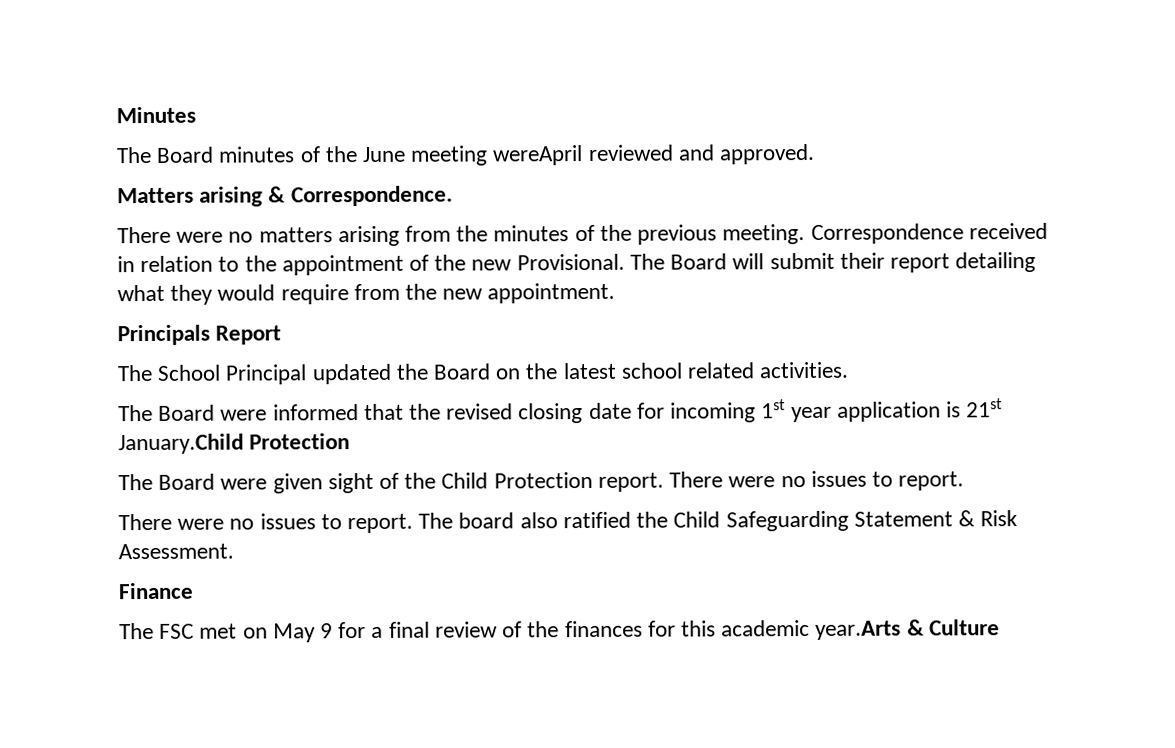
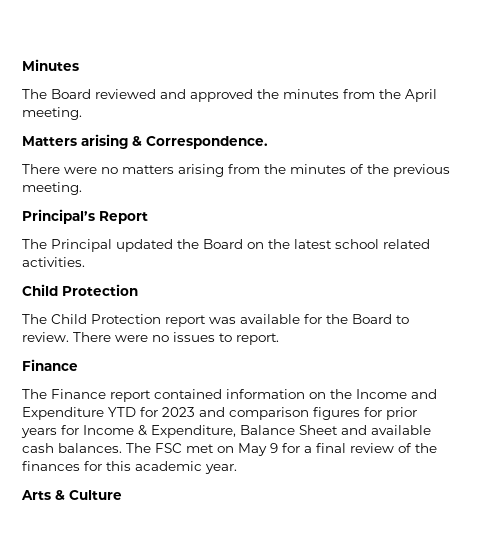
- The Board minutes of the June meeting wereApril reviewed and approved.
+ The Board reviewed and approved the minutes from the April meeting.
- There were no matters arising from the minutes of the previous meeting. Correspondence received in relation to the appointment of the new Provisional. The Board will submit their report detailing what they would require from the new appointment.
- Principals Report
+ There were no matters arising from the minutes of the previous meeting.
+ Principal’s Report
- The School Principal updated the Board on the latest school related activities.
- The Board were informed that the revised closing date for incoming 1st year application is 21st January.Child Protection
- The Board were given sight of the Child Protection report. There were no issues to report.
- There were no issues to report. The board also ratified the Child Safeguarding Statement & Risk Assessment.
+ The Principal updated the Board on the latest school related activities.
+ Child Protection
+ The Child Protection report was available for the Board to review. There were no issues to report.
  Finance
- The FSC met on May 9 for a final review of the finances for this academic year.Arts & Culture
+ The Finance report contained information on the Income and Expenditure YTD for 2023 and comparison figures for prior years for Income & Expenditure, Balance Sheet and available cash balances. The FSC met on May 9 for a final review of the finances for this academic year.
+ Arts & Culture

